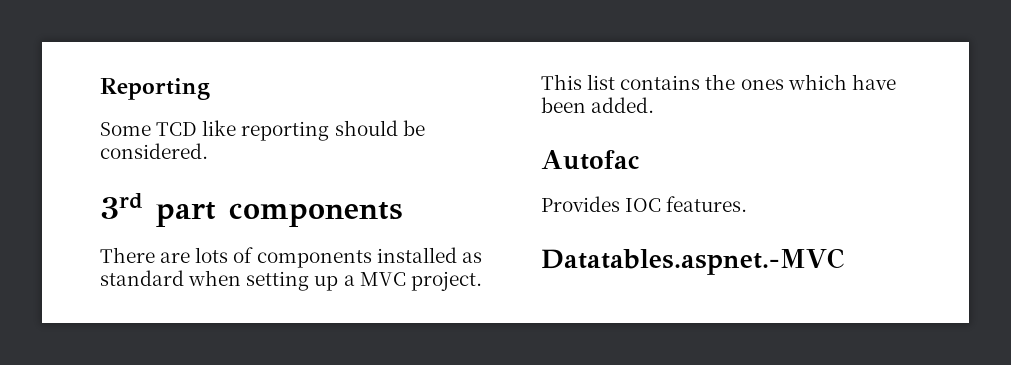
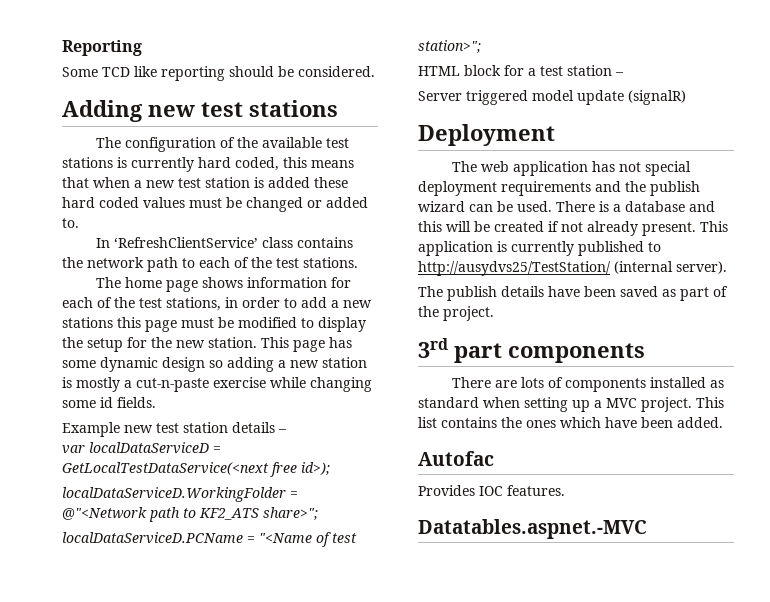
+ Adding new test stations
+ The configuration of the available test stations is currently hard coded, this means that when a new test station is added these hard coded values must be changed or added to.
+ In ‘RefreshClientService’ class contains the network path to each of the test stations.
+ The home page shows information for each of the test stations, in order to add a new stations this page must be modified to display the setup for the new station. This page has some dynamic design so adding a new station is mostly a cut-n-paste exercise while changing some id fields.
+ Example new test station details –
+ var localDataServiceD = GetLocalTestDataService(<next free id>);
+ localDataServiceD.WorkingFolder = @"<Network path to KF2_ATS share>";
+ localDataServiceD.PCName = "<Name of test station>";
+ HTML block for a test station –
+ Server triggered model update (signalR)
+ Deployment
+ The web application has not special deployment requirements and the publish wizard can be used. There is a database and this will be created if not already present. This application is currently published to http://ausydvs25/TestStation/ (internal server).
+ The publish details have been saved as part of the project.

